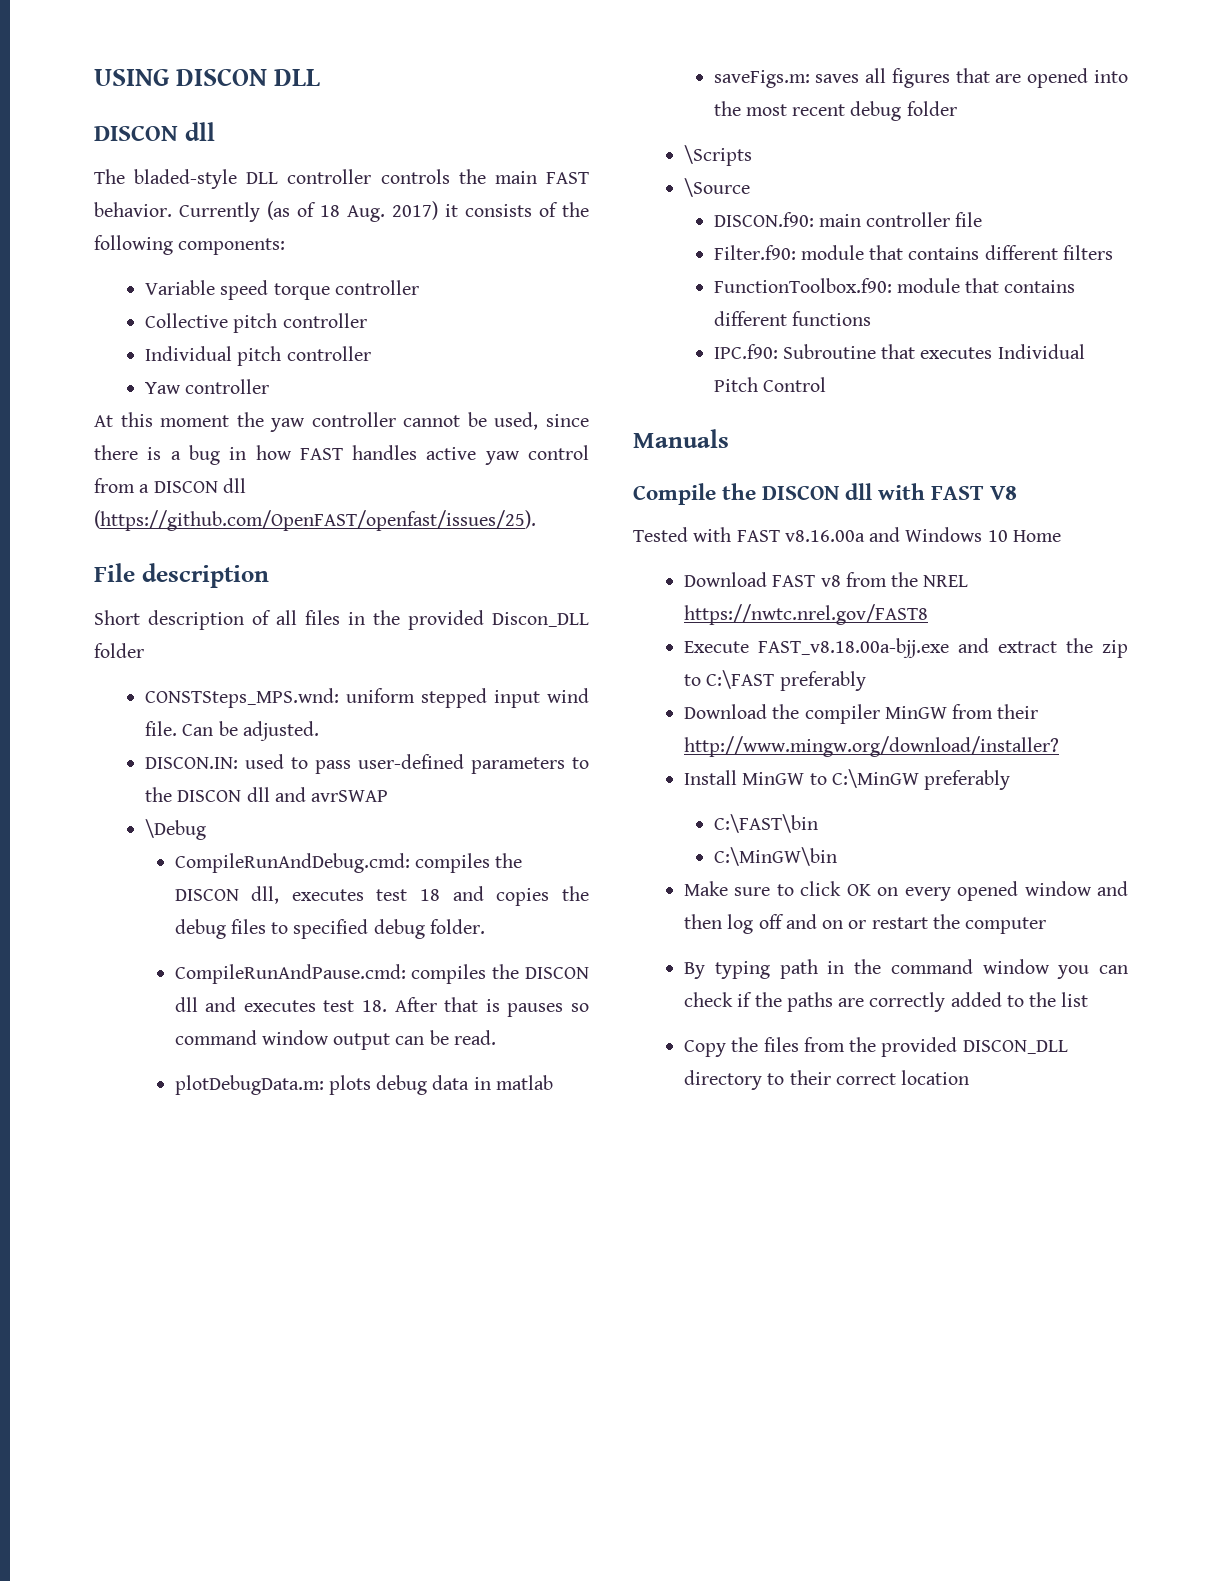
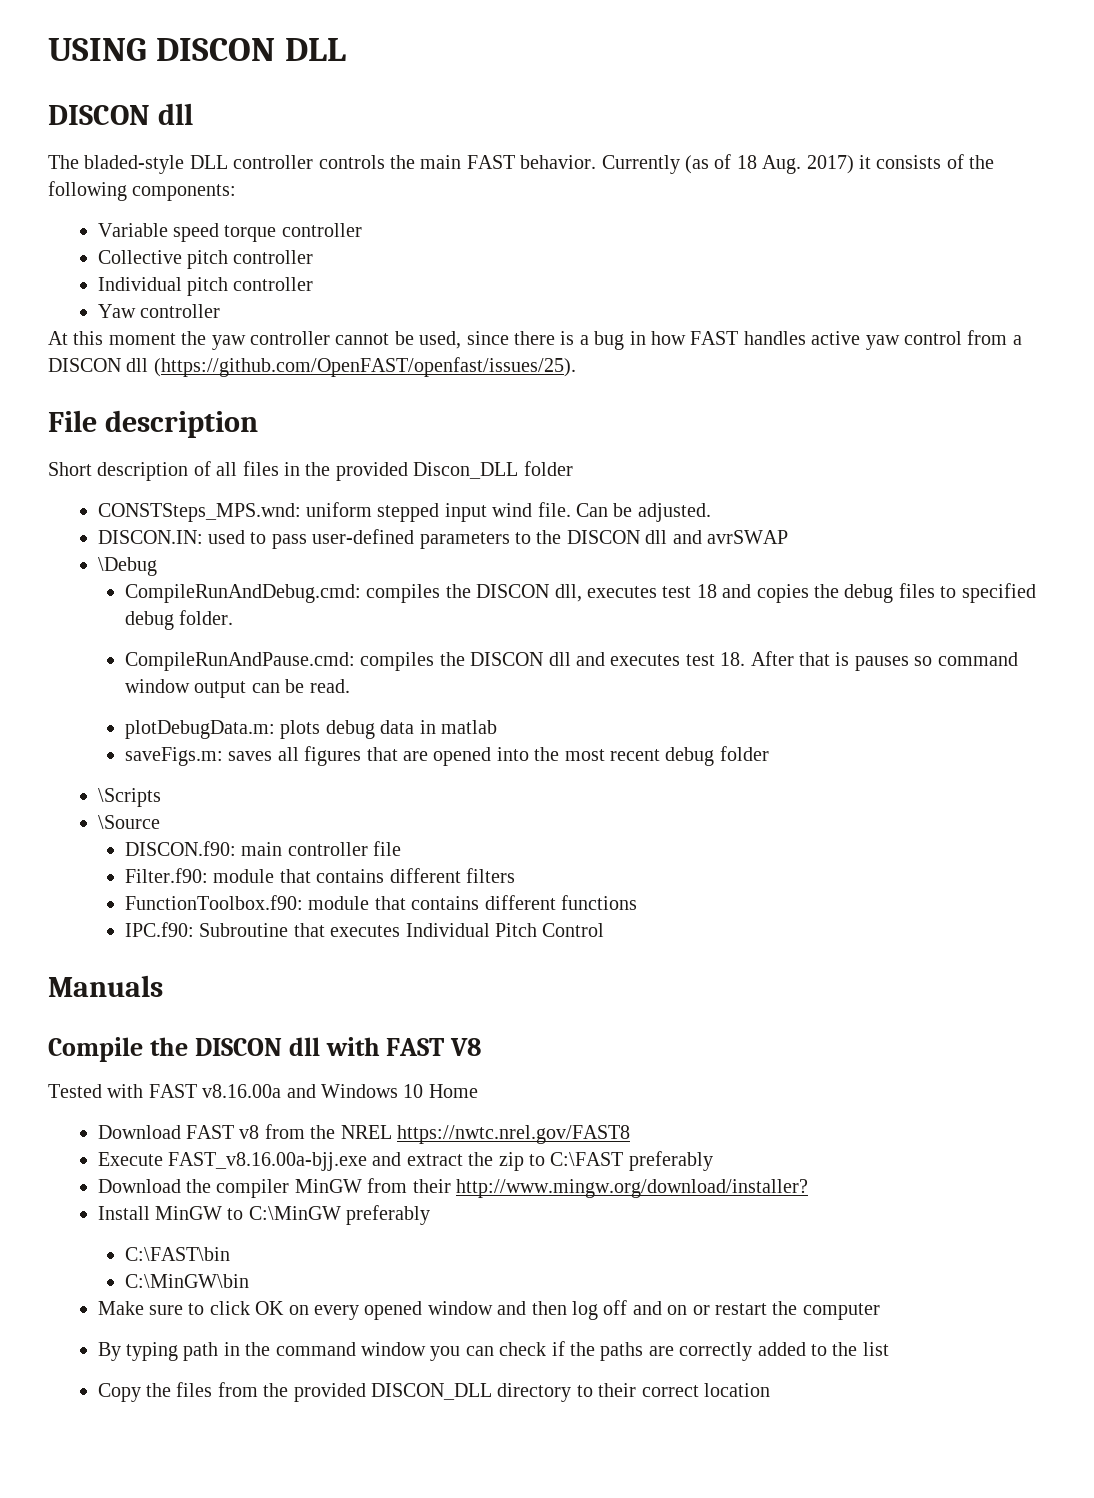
- Execute FAST_v8.18.00a-bjj.exe and extract the zip to C:\FAST preferably
+ Execute FAST_v8.16.00a-bjj.exe and extract the zip to C:\FAST preferably

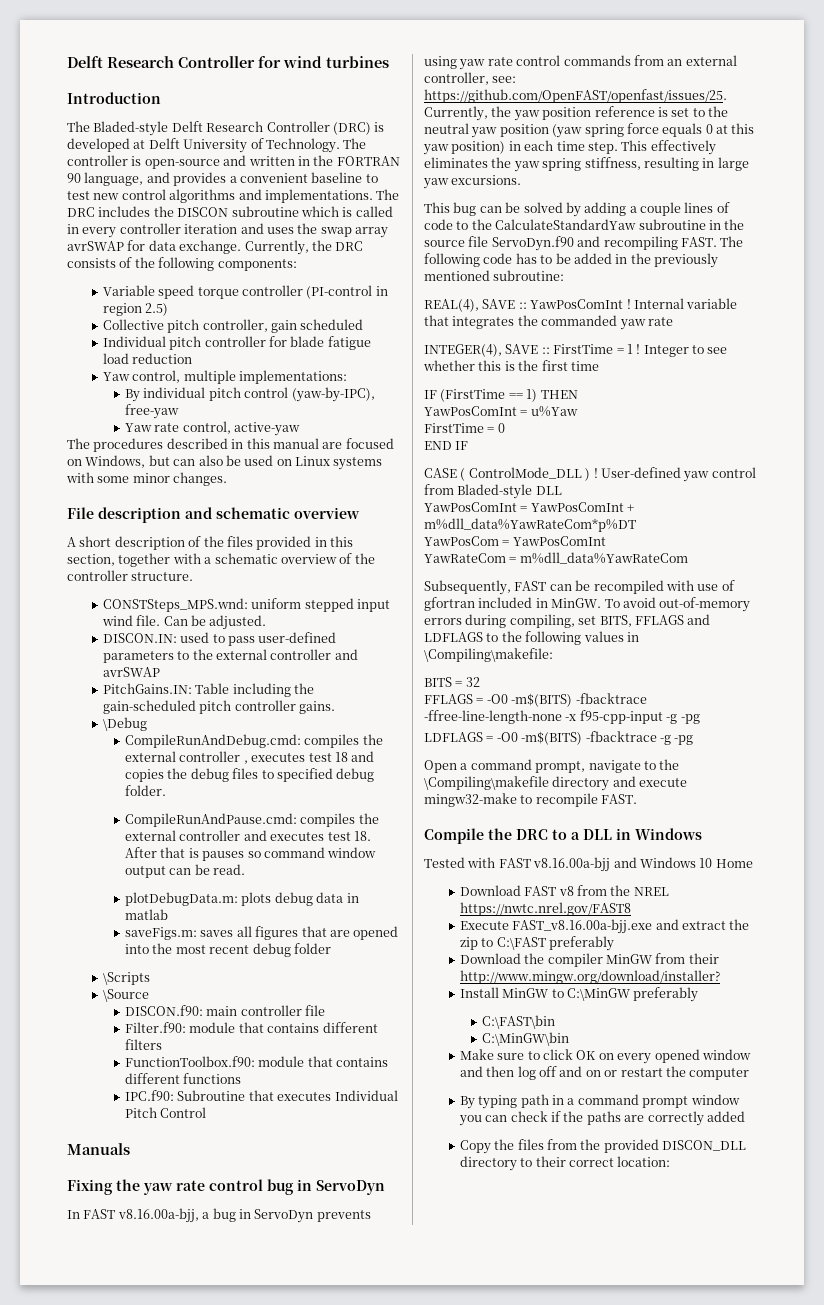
- USING DISCON DLL
- DISCON dll
- The bladed-style DLL controller controls the main FAST behavior. Currently (as of 18 Aug. 2017) it consists of the following components:
+ Delft Research Controller for wind turbines
+ Introduction
+ The Bladed-style Delft Research Controller (DRC) is developed at Delft University of Technology. The controller is open-source and written in the FORTRAN 90 language, and provides a convenient baseline to test new control algorithms and implementations. The DRC includes the DISCON subroutine which is called in every controller iteration and uses the swap array avrSWAP for data exchange. Currently, the DRC consists of the following components:
- Variable speed torque controller
+ Variable speed torque controller (PI-control in region 2.5)
- Collective pitch controller
+ Collective pitch controller, gain scheduled
- Individual pitch controller
- Yaw controller
- At this moment the yaw controller cannot be used, since there is a bug in how FAST handles active yaw control from a DISCON dll (https://github.com/OpenFAST/openfast/issues/25).
- File description
- Short description of all files in the provided Discon_DLL folder
+ Individual pitch controller for blade fatigue load reduction
+ Yaw control, multiple implementations:
+ By individual pitch control (yaw-by-IPC), free-yaw
+ Yaw rate control, active-yaw
+ The procedures described in this manual are focused on Windows, but can also be used on Linux systems with some minor changes.
+ File description and schematic overview
+ A short description of the files provided in this section, together with a schematic overview of the controller structure.
- DISCON.IN: used to pass user-defined parameters to the DISCON dll and avrSWAP
+ DISCON.IN: used to pass user-defined parameters to the external controller and avrSWAP
+ PitchGains.IN: Table including the gain-scheduled pitch controller gains.
- CompileRunAndDebug.cmd: compiles the DISCON dll, executes test 18 and copies the debug files to specified debug folder.
+ CompileRunAndDebug.cmd: compiles the external controller , executes test 18 and copies the debug files to specified debug folder.
- CompileRunAndPause.cmd: compiles the DISCON dll and executes test 18. After that is pauses so command window output can be read.
+ CompileRunAndPause.cmd: compiles the external controller and executes test 18. After that is pauses so command window output can be read.
- Compile the DISCON dll with FAST V8
+ Fixing the yaw rate control bug in ServoDyn
+ In FAST v8.16.00a-bjj, a bug in ServoDyn prevents using yaw rate control commands from an external controller, see: https://github.com/OpenFAST/openfast/issues/25. Currently, the yaw position reference is set to the neutral yaw position (yaw spring force equals 0 at this yaw position) in each time step. This effectively eliminates the yaw spring stiffness, resulting in large yaw excursions.
+ This bug can be solved by adding a couple lines of code to the CalculateStandardYaw subroutine in the source file ServoDyn.f90 and recompiling FAST. The following code has to be added in the previously mentioned subroutine:
+ REAL(4), SAVE :: YawPosComInt ! Internal variable that integrates the commanded yaw rate
+ INTEGER(4), SAVE :: FirstTime = 1 ! Integer to see whether this is the first time
+ IF (FirstTime == 1) THEN
+ YawPosComInt = u%Yaw
+ FirstTime = 0
+ END IF
+ CASE ( ControlMode_DLL ) ! User-defined yaw control from Bladed-style DLL
+ YawPosComInt = YawPosComInt + m%dll_data%YawRateCom*p%DT
+ YawPosCom = YawPosComInt
+ YawRateCom = m%dll_data%YawRateCom
+ Subsequently, FAST can be recompiled with use of gfortran included in MinGW. To avoid out-of-memory errors during compiling, set BITS, FFLAGS and LDFLAGS to the following values in \Compiling\makefile:
+ BITS = 32
+ FFLAGS = -O0 -m$(BITS) -fbacktrace -ffree-line-length-none -x f95-cpp-input -g -pg
+ LDFLAGS = -O0 -m$(BITS) -fbacktrace -g -pg
+ Open a command prompt, navigate to the \Compiling\makefile directory and execute mingw32-make to recompile FAST.
+ Compile the DRC to a DLL in Windows
- Tested with FAST v8.16.00a and Windows 10 Home
+ Tested with FAST v8.16.00a-bjj and Windows 10 Home
- By typing path in the command window you can check if the paths are correctly added to the list
+ By typing path in a command prompt window you can check if the paths are correctly added
- Copy the files from the provided DISCON_DLL directory to their correct location
+ Copy the files from the provided DISCON_DLL directory to their correct location:

